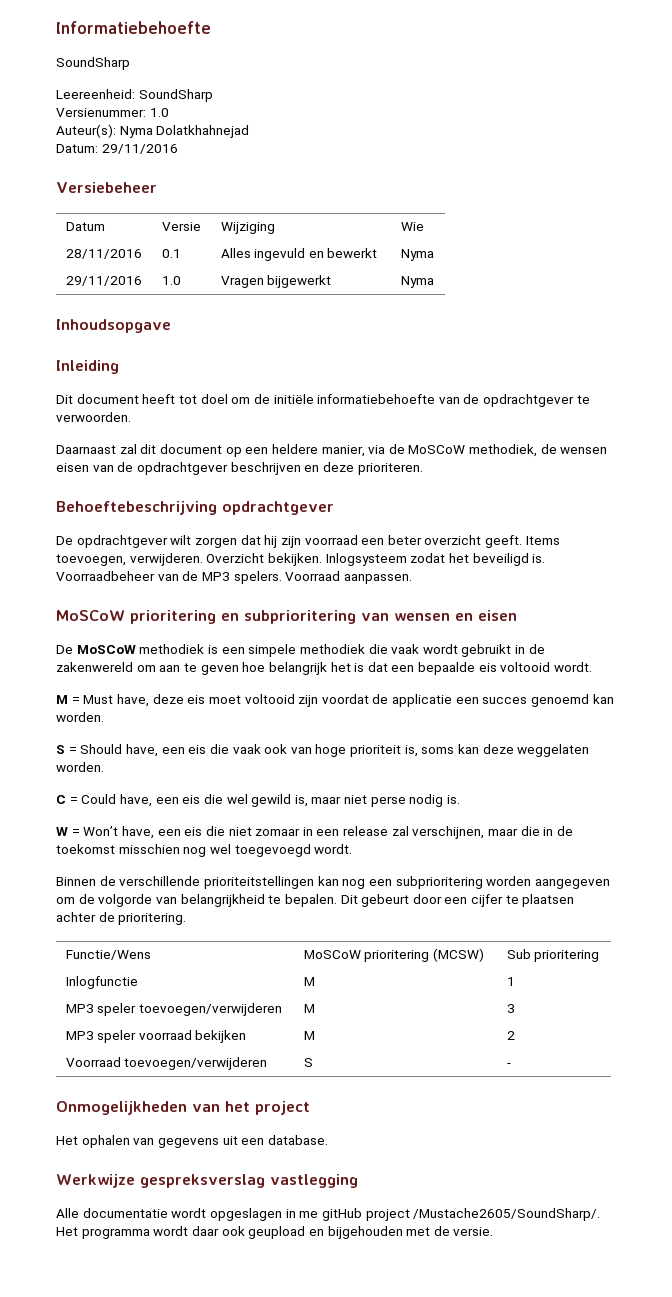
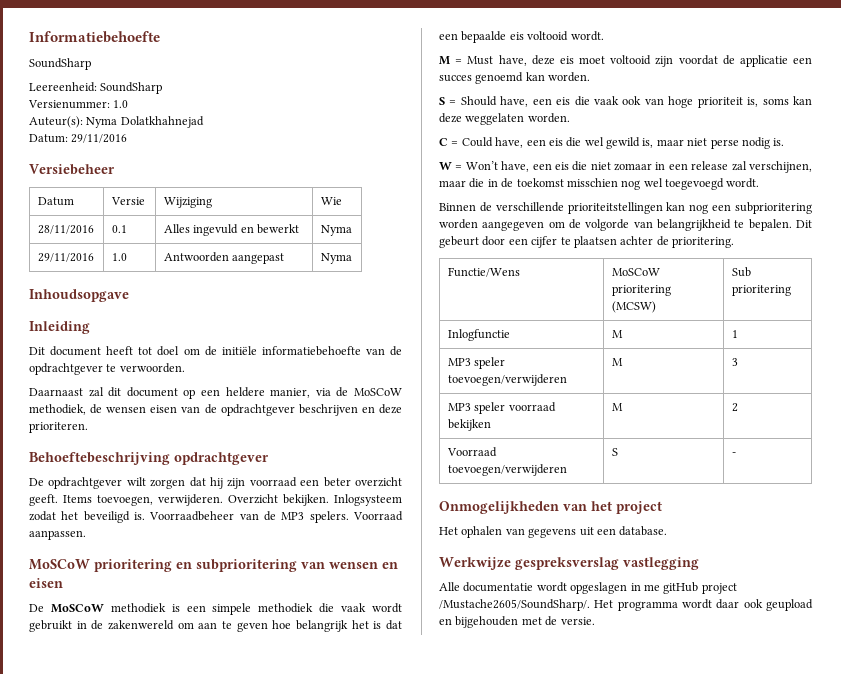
- 29/11/2016 | 1.0 | Vragen bijgewerkt | Nyma
+ 29/11/2016 | 1.0 | Antwoorden aangepast | Nyma

